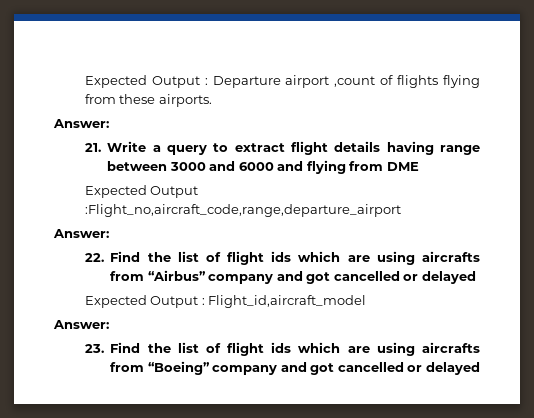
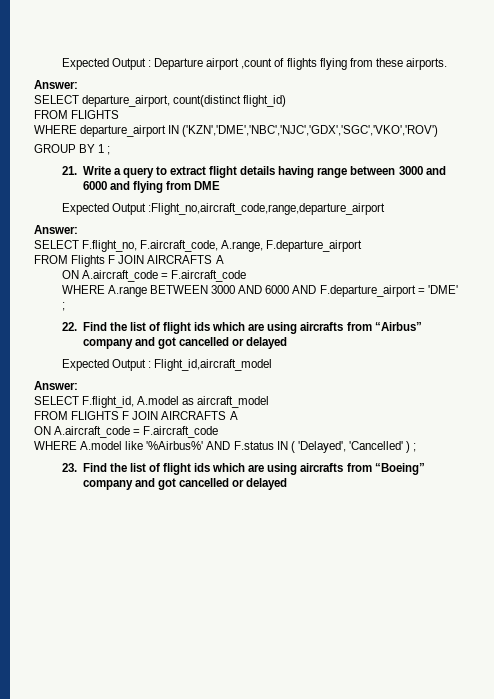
+ SELECT departure_airport, count(distinct flight_id)
+ FROM FLIGHTS
+ WHERE departure_airport IN ('KZN','DME','NBC','NJC','GDX','SGC','VKO','ROV')
+ GROUP BY 1 ;
+ SELECT F.flight_no, F.aircraft_code, A.range, F.departure_airport
+ FROM Flights F JOIN AIRCRAFTS A
+ ON A.aircraft_code = F.aircraft_code
+ WHERE A.range BETWEEN 3000 AND 6000 AND F.departure_airport = 'DME' ;
+ SELECT F.flight_id, A.model as aircraft_model
+ FROM FLIGHTS F JOIN AIRCRAFTS A
+ ON A.aircraft_code = F.aircraft_code
+ WHERE A.model like '%Airbus%' AND F.status IN ( 'Delayed', 'Cancelled' ) ;

